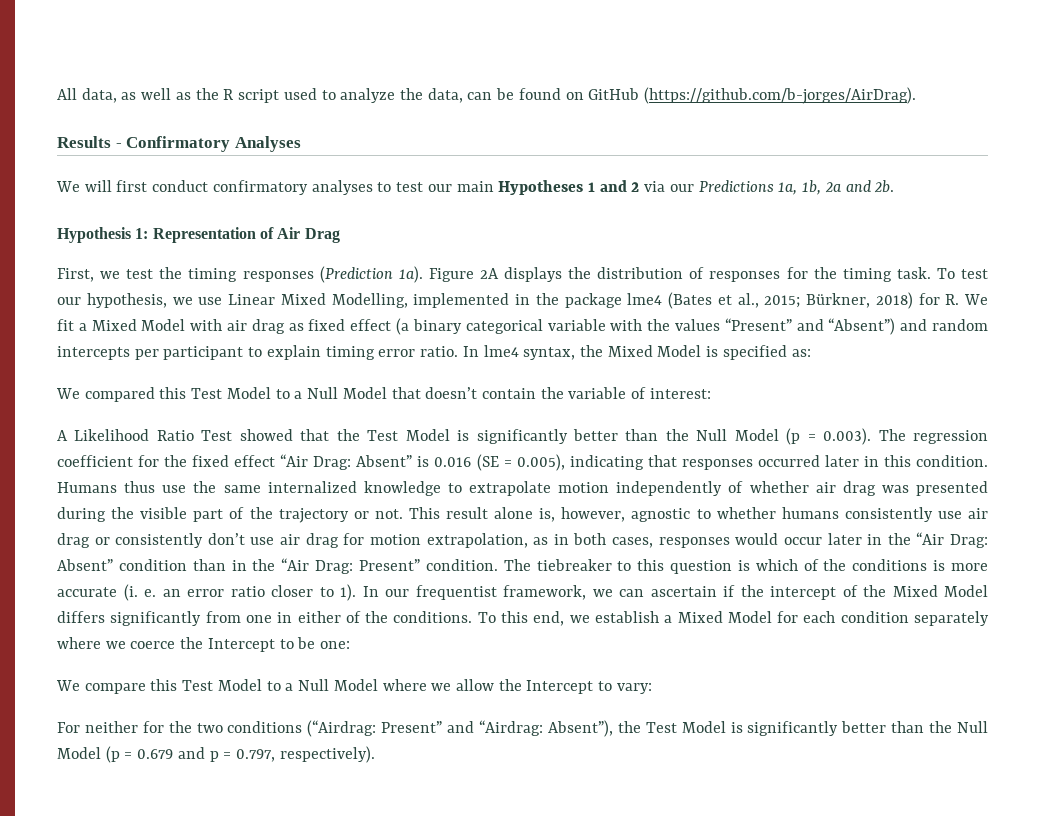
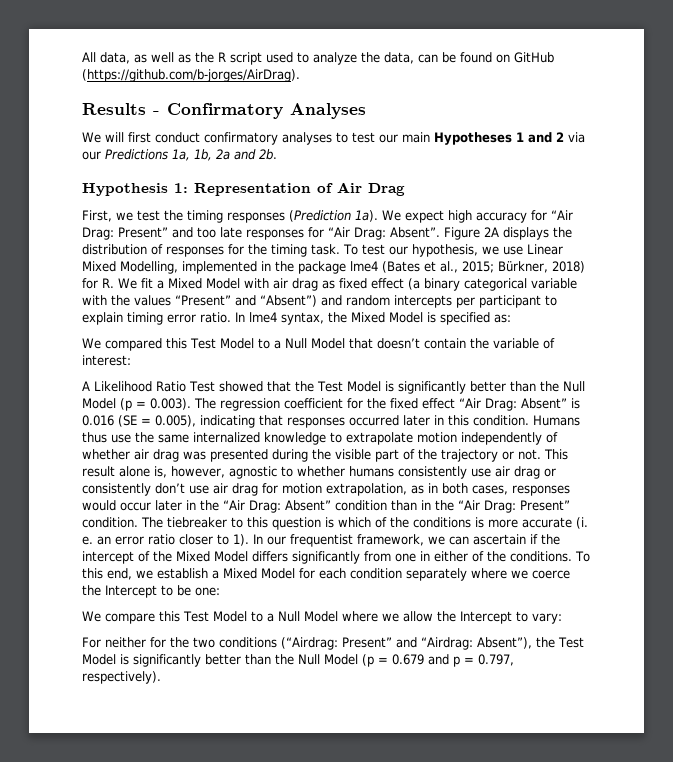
+ We expect high accuracy for “Air Drag: Present” and too late responses for “Air Drag: Absent”.

